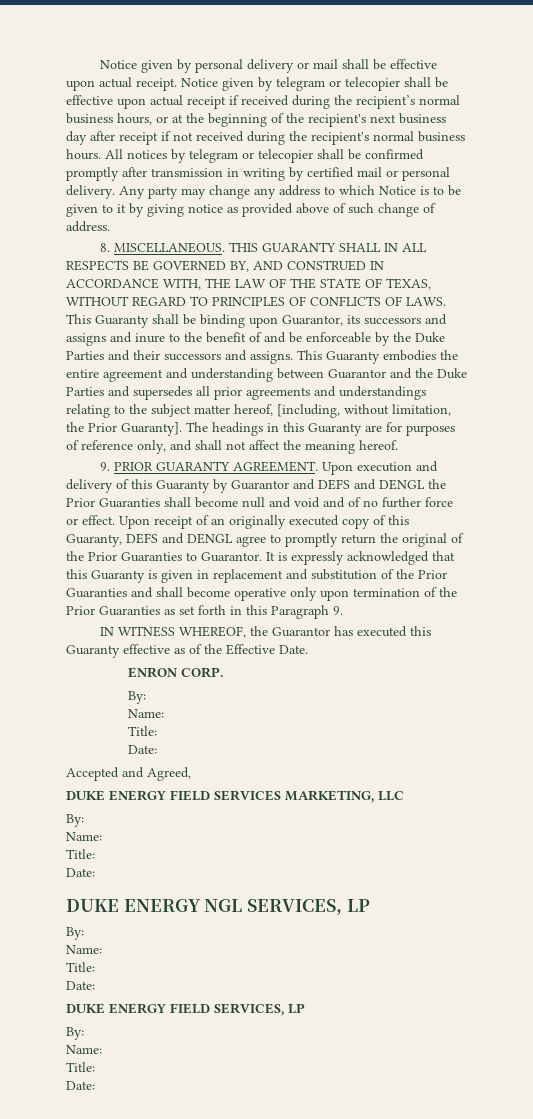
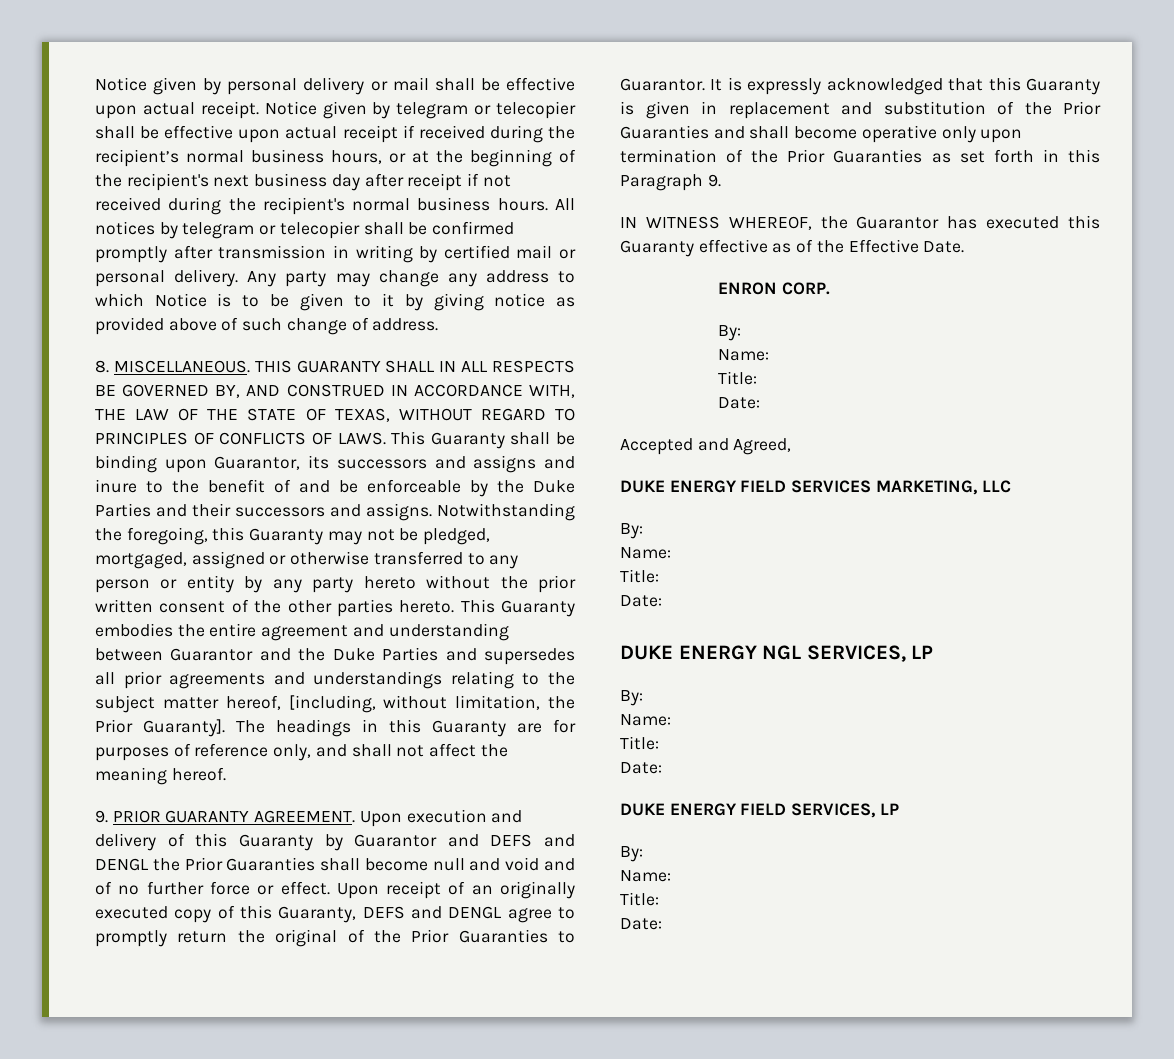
+ Notwithstanding the foregoing, this Guaranty may not be pledged, mortgaged, assigned or otherwise transferred to any person or entity by any party hereto without the prior written consent of the other parties hereto.

